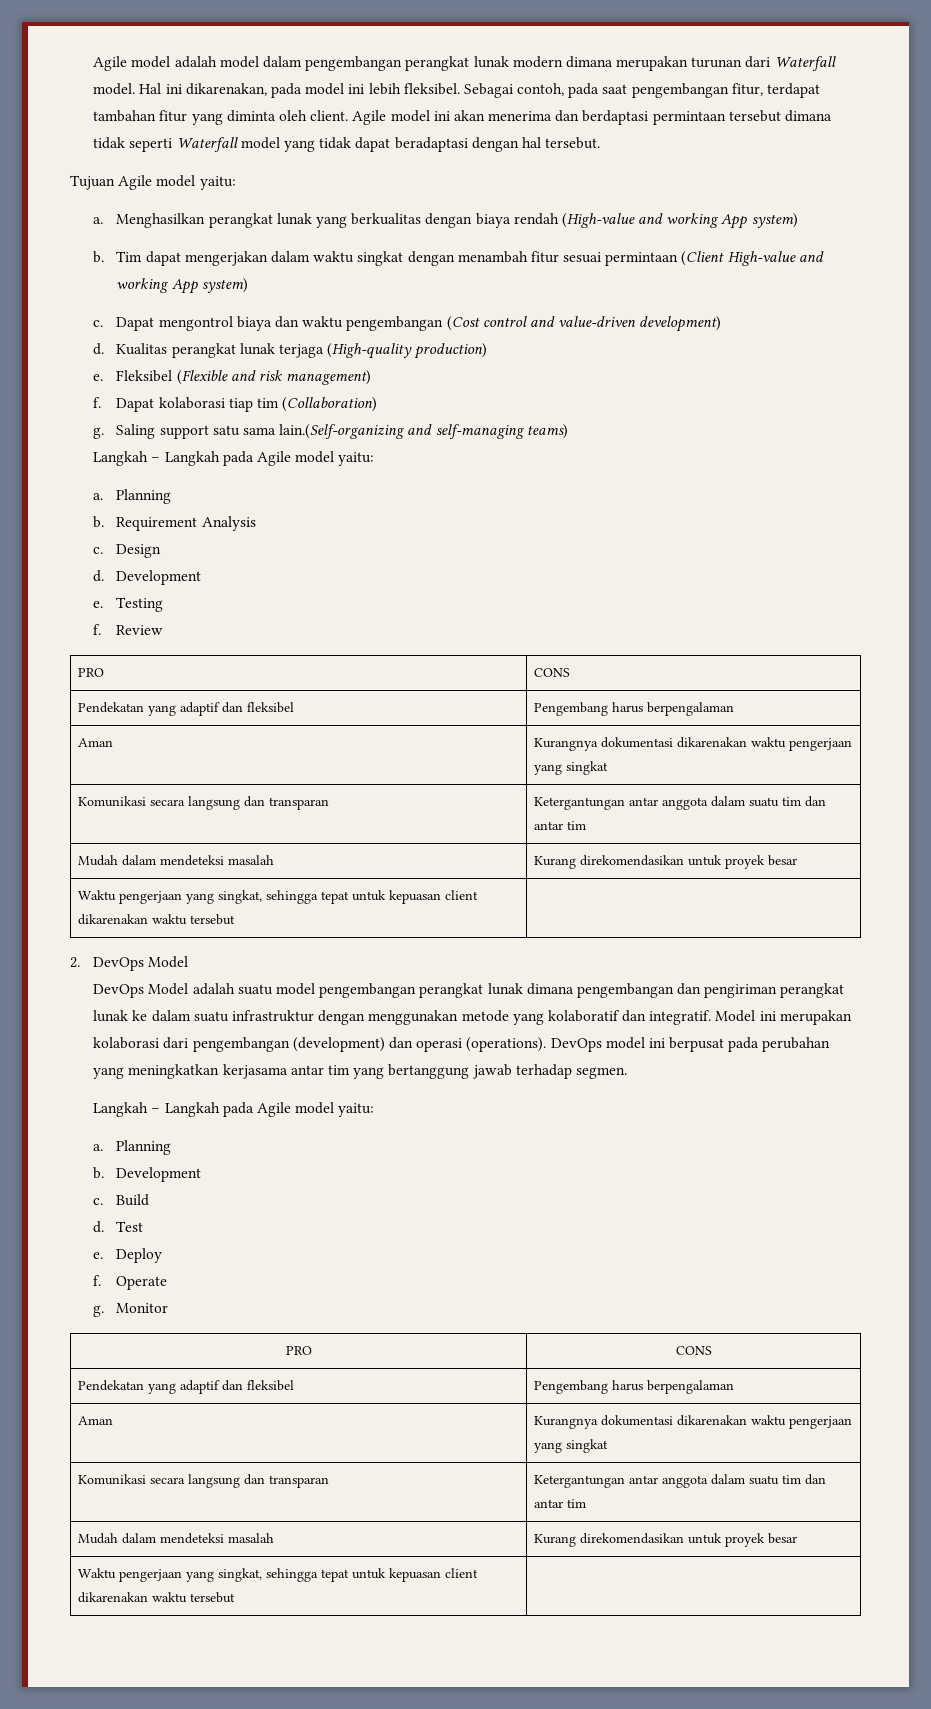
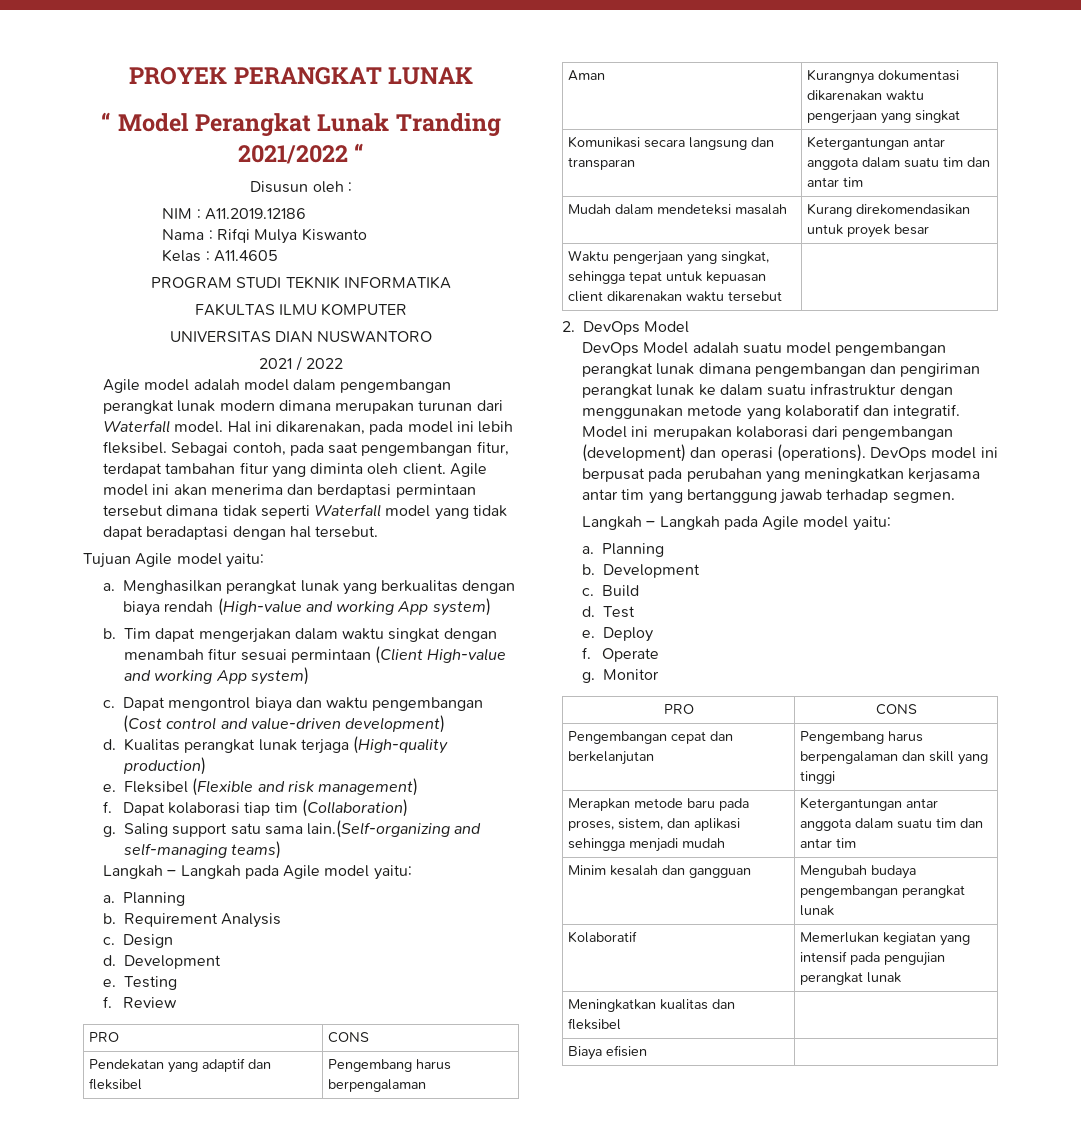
+ PROYEK PERANGKAT LUNAK
+ “ Model Perangkat Lunak Tranding 2021/2022 “
+ Disusun oleh :
+ NIM : A11.2019.12186
+ Nama : Rifqi Mulya Kiswanto
+ Kelas : A11.4605
+ PROGRAM STUDI TEKNIK INFORMATIKA
+ FAKULTAS ILMU KOMPUTER
+ UNIVERSITAS DIAN NUSWANTORO
+ 2021 / 2022
  Monitor
  PRO | CONS
- Pendekatan yang adaptif dan fleksibel | Pengembang harus berpengalaman
- Aman | Kurangnya dokumentasi dikarenakan waktu pengerjaan yang singkat
- Komunikasi secara langsung dan transparan | Ketergantungan antar anggota dalam suatu tim dan antar tim
- Mudah dalam mendeteksi masalah | Kurang direkomendasikan untuk proyek besar
- Waktu pengerjaan yang singkat, sehingga tepat untuk kepuasan client dikarenakan waktu tersebut |
+ Pengembangan cepat dan berkelanjutan | Pengembang harus berpengalaman dan skill yang tinggi
+ Merapkan metode baru pada proses, sistem, dan aplikasi sehingga menjadi mudah | Ketergantungan antar anggota dalam suatu tim dan antar tim
+ Minim kesalah dan gangguan | Mengubah budaya pengembangan perangkat lunak
+ Kolaboratif | Memerlukan kegiatan yang intensif pada pengujian perangkat lunak
+ Meningkatkan kualitas dan fleksibel |
+ Biaya efisien |

